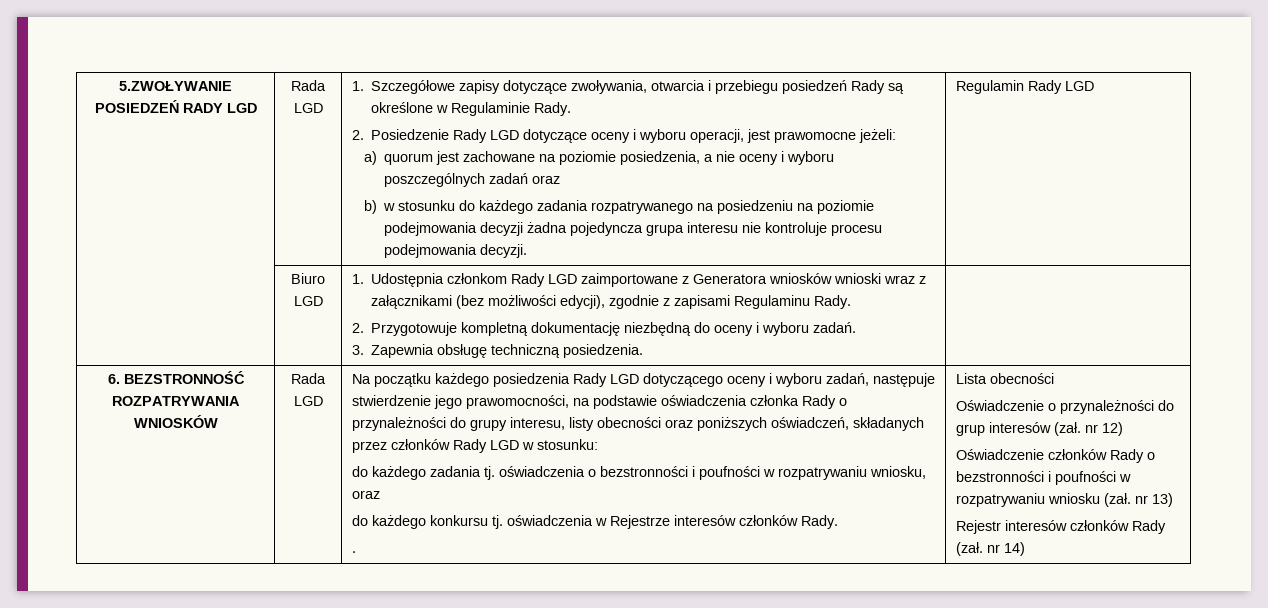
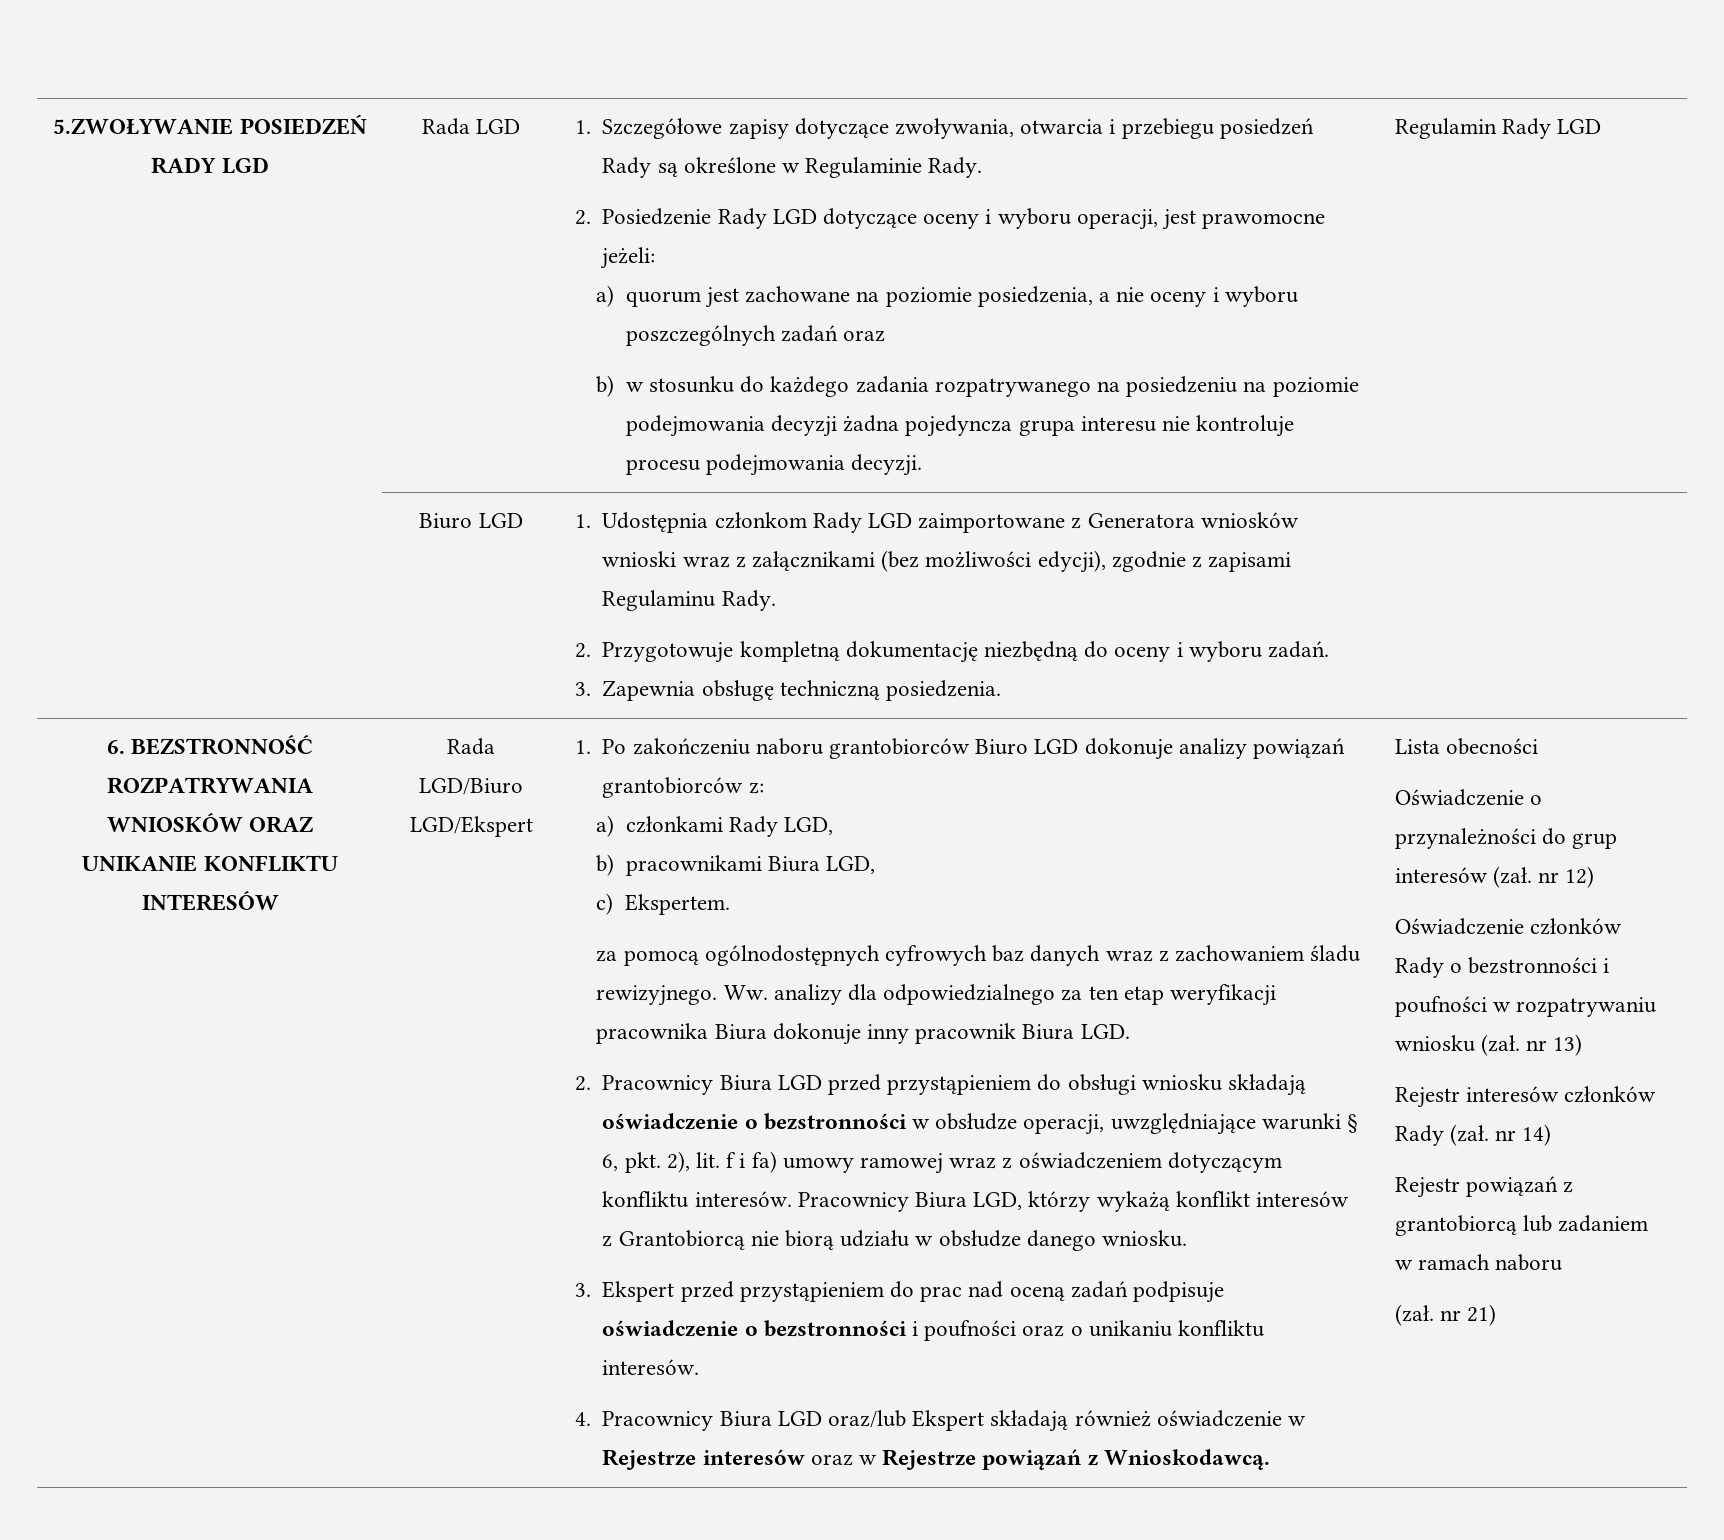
- 6. BEZSTRONNOŚĆ ROZPATRYWANIA WNIOSKÓW | Rada LGD | Na początku każdego posiedzenia Rady LGD dotyczącego oceny i wyboru zadań, następuje stwierdzenie jego prawomocności, na podstawie oświadczenia członka Rady o przynależności do grupy interesu, listy obecności oraz poniższych oświadczeń, składanych przez członków Rady LGD w stosunku:
- do każdego zadania tj. oświadczenia o bezstronności i poufności w rozpatrywaniu wniosku, oraz
- do każdego konkursu tj. oświadczenia w Rejestrze interesów członków Rady.
- .
+ 6. BEZSTRONNOŚĆ ROZPATRYWANIA WNIOSKÓW ORAZ UNIKANIE KONFLIKTU INTERESÓW | Rada LGD/Biuro LGD/Ekspert | 1. Po zakończeniu naboru grantobiorców Biuro LGD dokonuje analizy powiązań grantobiorców z:
+ a) członkami Rady LGD,
+ b) pracownikami Biura LGD,
+ c) Ekspertem.
+ za pomocą ogólnodostępnych cyfrowych baz danych wraz z zachowaniem śladu rewizyjnego. Ww. analizy dla odpowiedzialnego za ten etap weryfikacji pracownika Biura dokonuje inny pracownik Biura LGD.
+ 2. Pracownicy Biura LGD przed przystąpieniem do obsługi wniosku składają oświadczenie o bezstronności w obsłudze operacji, uwzględniające warunki § 6, pkt. 2), lit. f i fa) umowy ramowej wraz z oświadczeniem dotyczącym konfliktu interesów. Pracownicy Biura LGD, którzy wykażą konflikt interesów z Grantobiorcą nie biorą udziału w obsłudze danego wniosku.
+ 3. Ekspert przed przystąpieniem do prac nad oceną zadań podpisuje oświadczenie o bezstronności i poufności oraz o unikaniu konfliktu interesów.
+ 4. Pracownicy Biura LGD oraz/lub Ekspert składają również oświadczenie w Rejestrze interesów oraz w Rejestrze powiązań z Wnioskodawcą.
+ Rejestr powiązań z grantobiorcą lub zadaniem w ramach naboru
+ (zał. nr 21)

